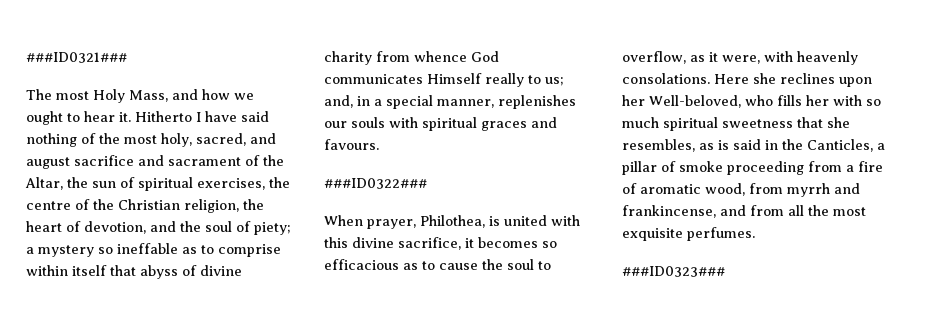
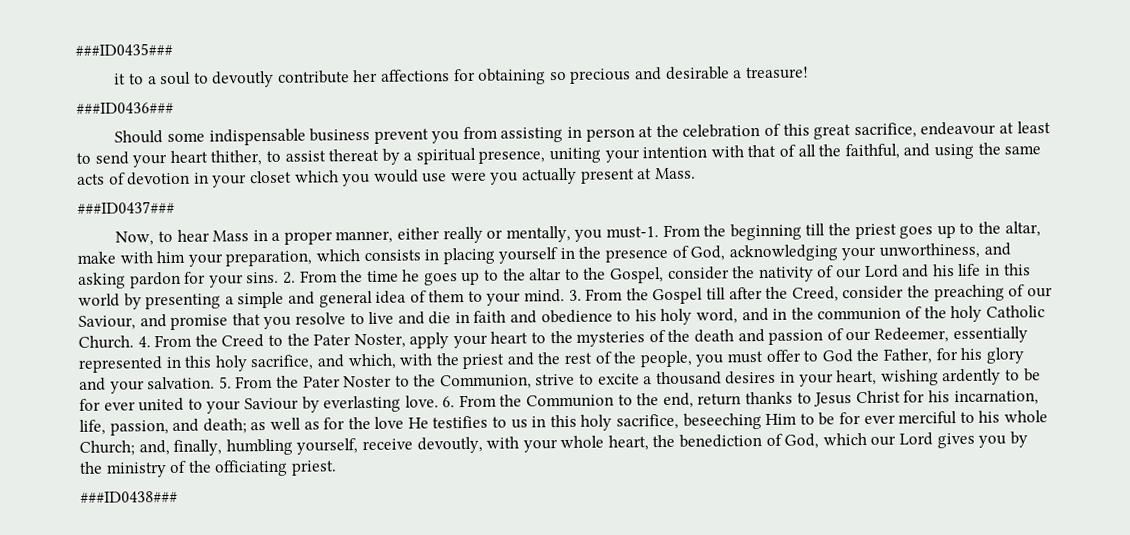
- ###ID0321###
- The most Holy Mass, and how we ought to hear it. Hitherto I have said nothing of the most holy, sacred, and august sacrifice and sacrament of the Altar, the sun of spiritual exercises, the centre of the Christian religion, the heart of devotion, and the soul of piety; a mystery so ineffable as to comprise within itself that abyss of divine charity from whence God communicates Himself really to us; and, in a special manner, replenishes our souls with spiritual graces and favours.
- ###ID0322###
- When prayer, Philothea, is united with this divine sacrifice, it becomes so efficacious as to cause the soul to overflow, as it were, with heavenly consolations. Here she reclines upon her Well-beloved, who fills her with so much spiritual sweetness that she resembles, as is said in the Canticles, a pillar of smoke proceeding from a fire of aromatic wood, from myrrh and frankincense, and from all the most exquisite perfumes.
- ###ID0323###
+ ###ID0435###
+ it to a soul to devoutly contribute her affections for obtaining so precious and desirable a treasure!
+ ###ID0436###
+ Should some indispensable business prevent you from assisting in person at the celebration of this great sacrifice, endeavour at least to send your heart thither, to assist thereat by a spiritual presence, uniting your intention with that of all the faithful, and using the same acts of devotion in your closet which you would use were you actually present at Mass.
+ ###ID0437###
+ Now, to hear Mass in a proper manner, either really or mentally, you must-1. From the beginning till the priest goes up to the altar, make with him your preparation, which consists in placing yourself in the presence of God, acknowledging your unworthiness, and asking pardon for your sins. 2. From the time he goes up to the altar to the Gospel, consider the nativity of our Lord and his life in this world by presenting a simple and general idea of them to your mind. 3. From the Gospel till after the Creed, consider the preaching of our Saviour, and promise that you resolve to live and die in faith and obedience to his holy word, and in the communion of the holy Catholic Church. 4. From the Creed to the Pater Noster, apply your heart to the mysteries of the death and passion of our Redeemer, essentially represented in this holy sacrifice, and which, with the priest and the rest of the people, you must offer to God the Father, for his glory and your salvation. 5. From the Pater Noster to the Communion, strive to excite a thousand desires in your heart, wishing ardently to be for ever united to your Saviour by everlasting love. 6. From the Communion to the end, return thanks to Jesus Christ for his incarnation, life, passion, and death; as well as for the love He testifies to us in this holy sacrifice, beseeching Him to be for ever merciful to his whole Church; and, finally, humbling yourself, receive devoutly, with your whole heart, the benediction of God, which our Lord gives you by the ministry of the officiating priest.
+ ###ID0438###

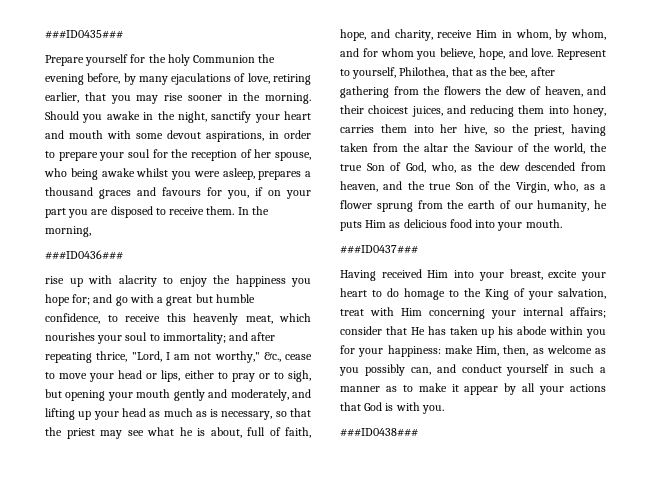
- it to a soul to devoutly contribute her affections for obtaining so precious and desirable a treasure!
+ Prepare yourself for the holy Communion the evening before, by many ejaculations of love, retiring earlier, that you may rise sooner in the morning. Should you awake in the night, sanctify your heart and mouth with some devout aspirations, in order to prepare your soul for the reception of her spouse, who being awake whilst you were asleep, prepares a thousand graces and favours for you, if on your part you are disposed to receive them. In the morning,
  ###ID0436###
- Should some indispensable business prevent you from assisting in person at the celebration of this great sacrifice, endeavour at least to send your heart thither, to assist thereat by a spiritual presence, uniting your intention with that of all the faithful, and using the same acts of devotion in your closet which you would use were you actually present at Mass.
+ rise up with alacrity to enjoy the happiness you hope for; and go with a great but humble confidence, to receive this heavenly meat, which nourishes your soul to immortality; and after repeating thrice, "Lord, I am not worthy," &c., cease to move your head or lips, either to pray or to sigh, but opening your mouth gently and moderately, and lifting up your head as much as is necessary, so that the priest may see what he is about, full of faith, hope, and charity, receive Him in whom, by whom, and for whom you believe, hope, and love. Represent to yourself, Philothea, that as the bee, after gathering from the flowers the dew of heaven, and their choicest juices, and reducing them into honey, carries them into her hive, so the priest, having taken from the altar the Saviour of the world, the true Son of God, who, as the dew descended from heaven, and the true Son of the Virgin, who, as a flower sprung from the earth of our humanity, he puts Him as delicious food into your mouth.
  ###ID0437###
- Now, to hear Mass in a proper manner, either really or mentally, you must-1. From the beginning till the priest goes up to the altar, make with him your preparation, which consists in placing yourself in the presence of God, acknowledging your unworthiness, and asking pardon for your sins. 2. From the time he goes up to the altar to the Gospel, consider the nativity of our Lord and his life in this world by presenting a simple and general idea of them to your mind. 3. From the Gospel till after the Creed, consider the preaching of our Saviour, and promise that you resolve to live and die in faith and obedience to his holy word, and in the communion of the holy Catholic Church. 4. From the Creed to the Pater Noster, apply your heart to the mysteries of the death and passion of our Redeemer, essentially represented in this holy sacrifice, and which, with the priest and the rest of the people, you must offer to God the Father, for his glory and your salvation. 5. From the Pater Noster to the Communion, strive to excite a thousand desires in your heart, wishing ardently to be for ever united to your Saviour by everlasting love. 6. From the Communion to the end, return thanks to Jesus Christ for his incarnation, life, passion, and death; as well as for the love He testifies to us in this holy sacrifice, beseeching Him to be for ever merciful to his whole Church; and, finally, humbling yourself, receive devoutly, with your whole heart, the benediction of God, which our Lord gives you by the ministry of the officiating priest.
+ Having received Him into your breast, excite your heart to do homage to the King of your salvation, treat with Him concerning your internal affairs; consider that He has taken up his abode within you for your happiness: make Him, then, as welcome as you possibly can, and conduct yourself in such a manner as to make it appear by all your actions that God is with you.

